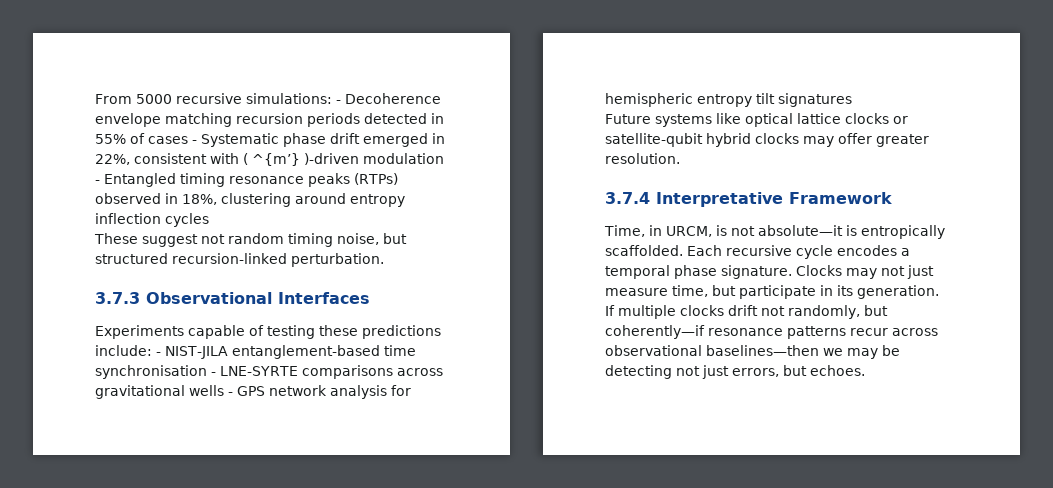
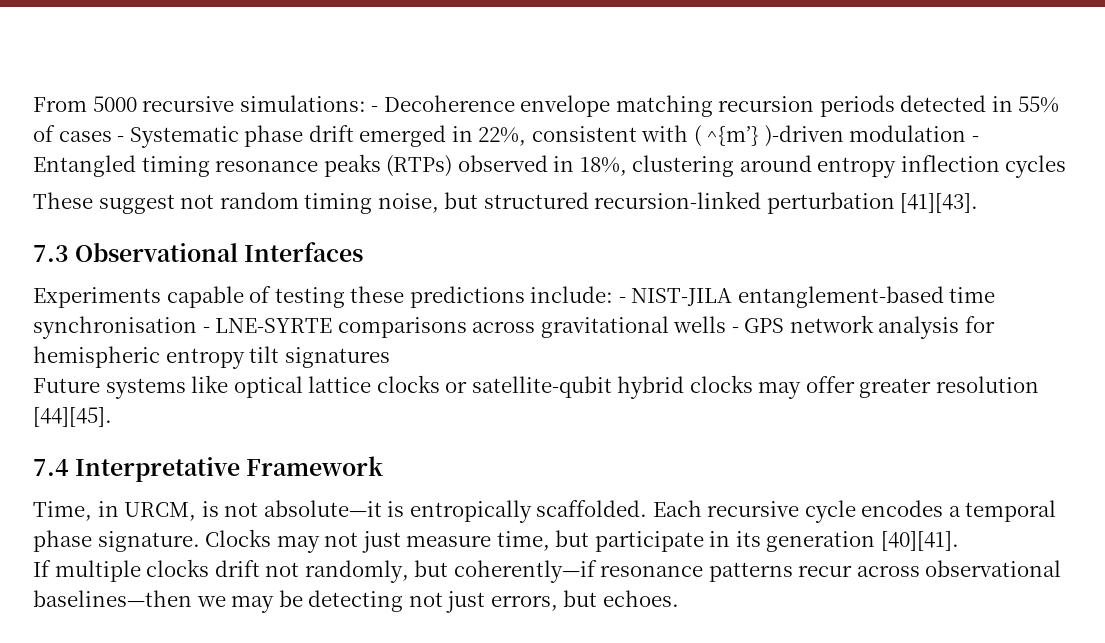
- These suggest not random timing noise, but structured recursion-linked perturbation.
- 3.7.3 Observational Interfaces
+ These suggest not random timing noise, but structured recursion-linked perturbation [41][43].
+ 7.3 Observational Interfaces
- Future systems like optical lattice clocks or satellite-qubit hybrid clocks may offer greater resolution.
- 3.7.4 Interpretative Framework
+ Future systems like optical lattice clocks or satellite-qubit hybrid clocks may offer greater resolution [44][45].
+ 7.4 Interpretative Framework
- Clocks may not just measure time, but participate in its generation.
+ Clocks may not just measure time, but participate in its generation [40][41].

